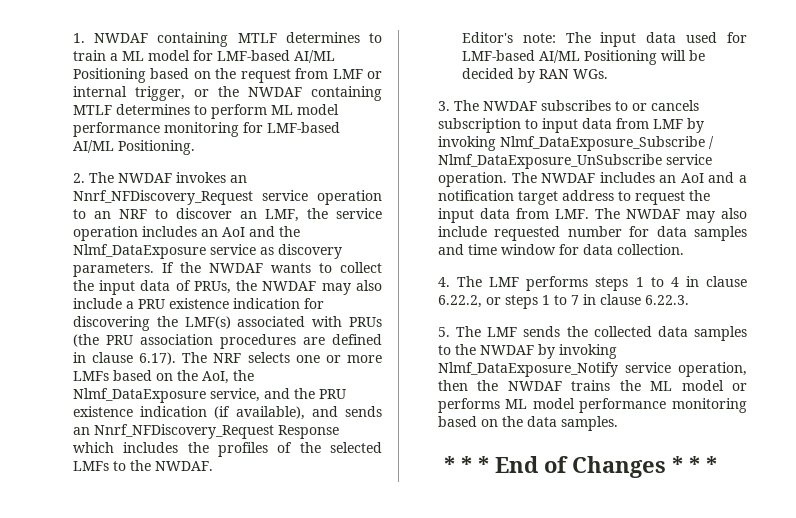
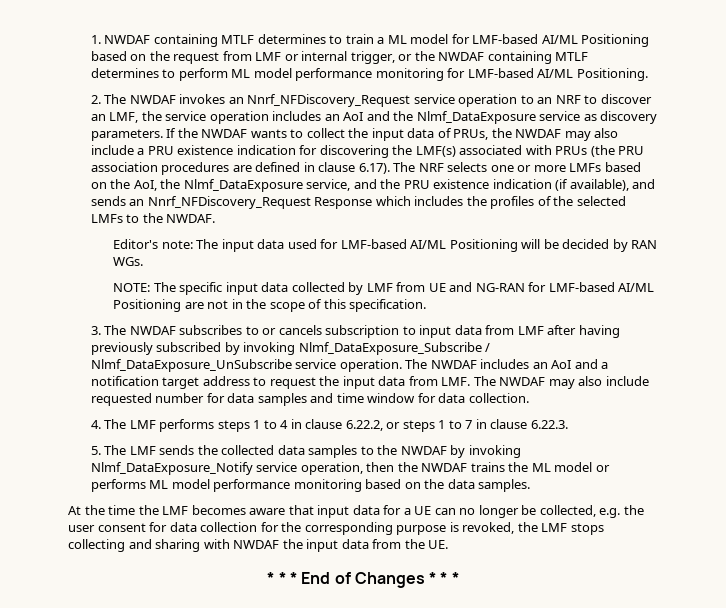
+ NOTE: The specific input data collected by LMF from UE and NG-RAN for LMF-based AI/ML Positioning are not in the scope of this specification.
- 3. The NWDAF subscribes to or cancels subscription to input data from LMF by invoking Nlmf_DataExposure_Subscribe / Nlmf_DataExposure_UnSubscribe service operation.
+ 3. The NWDAF subscribes to or cancels subscription to input data from LMF after having previously subscribed by invoking Nlmf_DataExposure_Subscribe / Nlmf_DataExposure_UnSubscribe service operation.
+ At the time the LMF becomes aware that input data for a UE can no longer be collected, e.g. the user consent for data collection for the corresponding purpose is revoked, the LMF stops collecting and sharing with NWDAF the input data from the UE.

